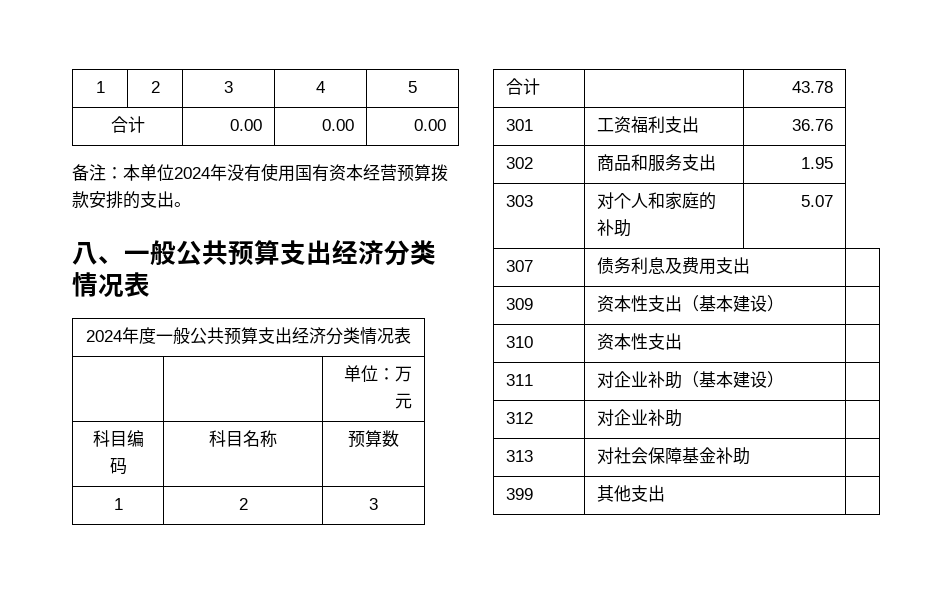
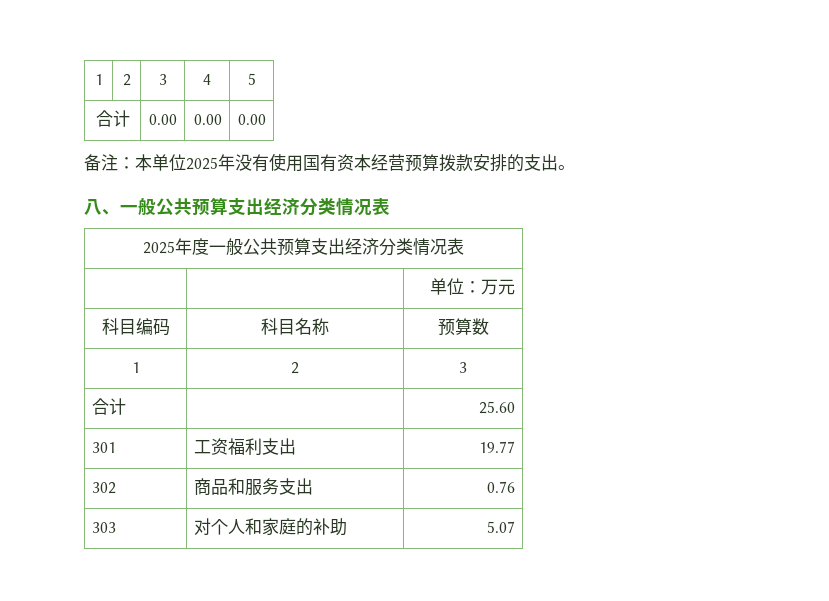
- 备注：本单位2024年没有使用国有资本经营预算拨款安排的支出。
+ 备注：本单位2025年没有使用国有资本经营预算拨款安排的支出。
- 2024年度一般公共预算支出经济分类情况表
+ 2025年度一般公共预算支出经济分类情况表
- 合计 | | 43.78
+ 合计 | | 25.60
- 301 | 工资福利支出 | 36.76
+ 301 | 工资福利支出 | 19.77
- 302 | 商品和服务支出 | 1.95
+ 302 | 商品和服务支出 | 0.76
- 307 | 债务利息及费用支出 |
- 309 | 资本性支出（基本建设） |
- 310 | 资本性支出 |
- 311 | 对企业补助（基本建设） |
- 312 | 对企业补助 |
- 313 | 对社会保障基金补助 |
- 399 | 其他支出 |

